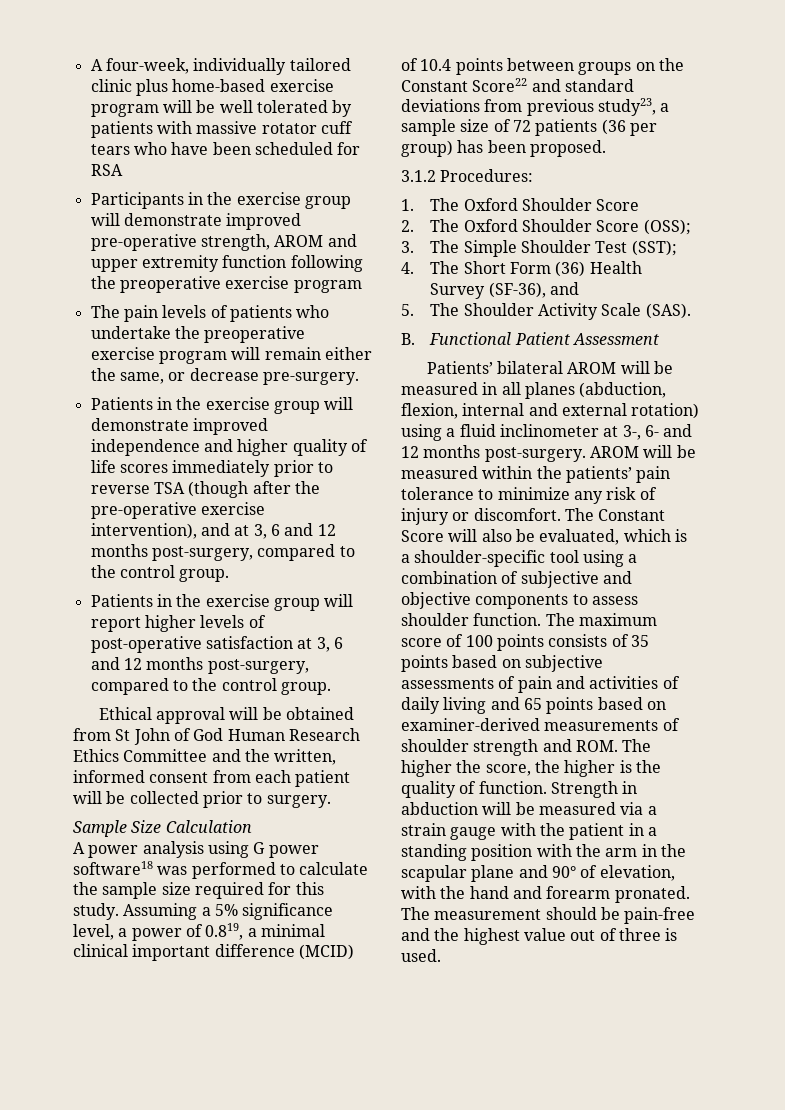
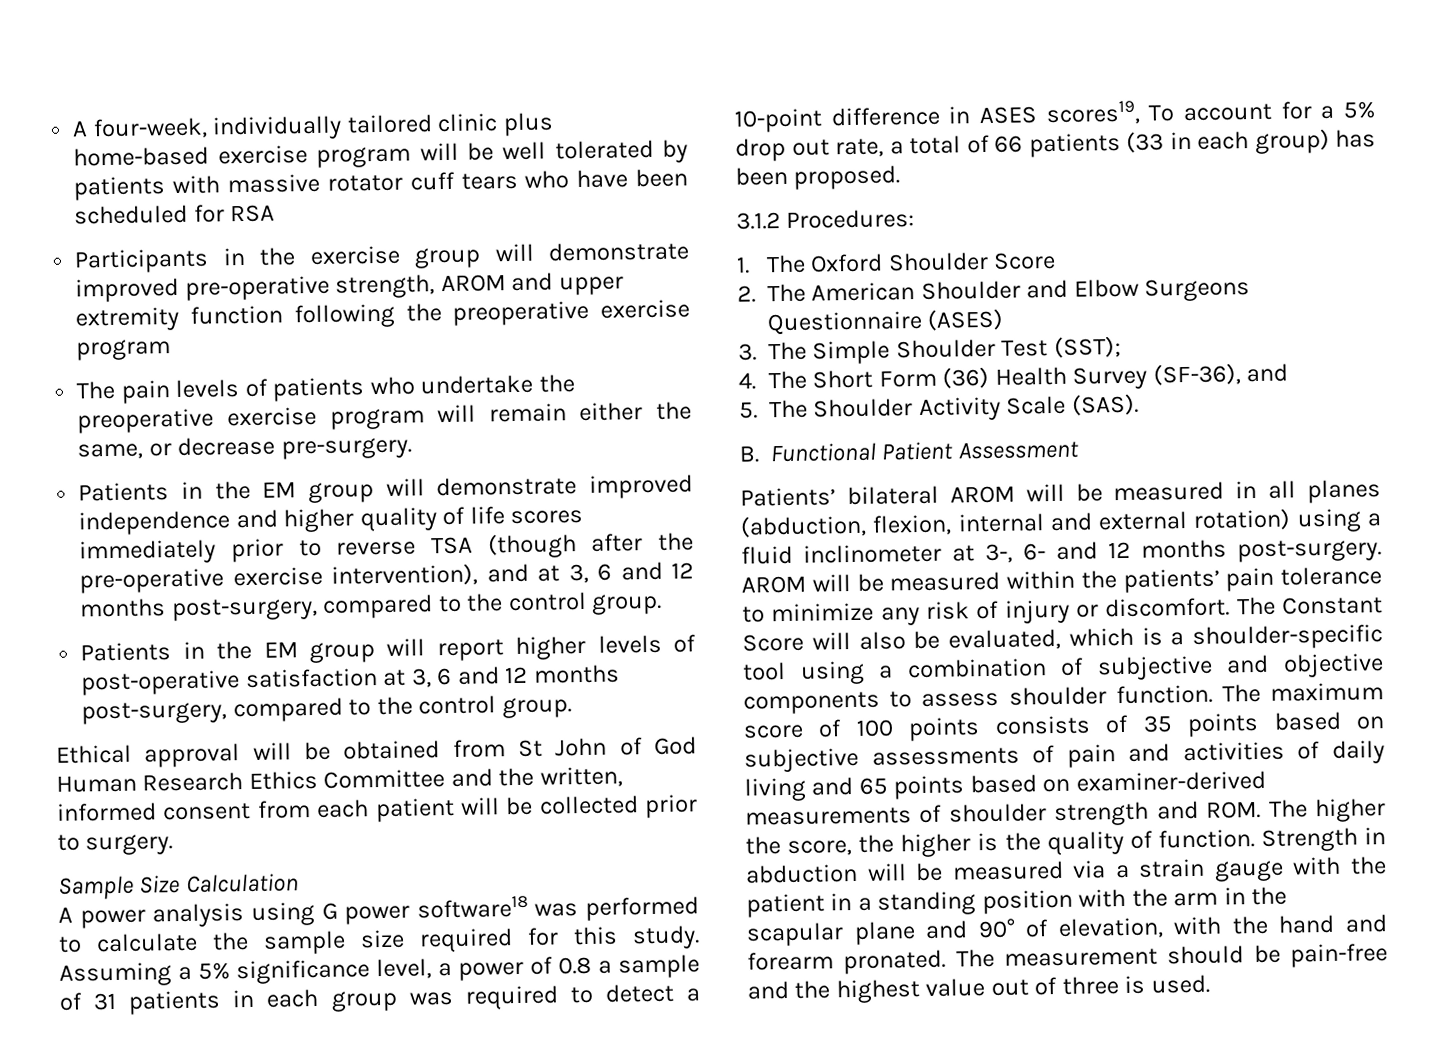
- Patients in the exercise group will demonstrate improved independence and higher quality of life scores immediately prior to reverse TSA (though after the pre-operative exercise intervention), and at 3, 6 and 12 months post-surgery, compared to the control group.
+ Patients in the EM group will demonstrate improved independence and higher quality of life scores immediately prior to reverse TSA (though after the pre-operative exercise intervention), and at 3, 6 and 12 months post-surgery, compared to the control group.
- Patients in the exercise group will report higher levels of post-operative satisfaction at 3, 6 and 12 months post-surgery, compared to the control group.
+ Patients in the EM group will report higher levels of post-operative satisfaction at 3, 6 and 12 months post-surgery, compared to the control group.
- Assuming a 5% significance level, a power of 0.819, a minimal clinical important difference (MCID) of 10.4 points between groups on the Constant Score22 and standard deviations from previous study23, a sample size of 72 patients (36 per group) has been proposed.
+ Assuming a 5% significance level, a power of 0.8 a sample of 31 patients in each group was required to detect a 10-point difference in ASES scores19, To account for a 5% drop out rate, a total of 66 patients (33 in each group) has been proposed.
- 2. The Oxford Shoulder Score (OSS);
+ 2. The American Shoulder and Elbow Surgeons Questionnaire (ASES)

